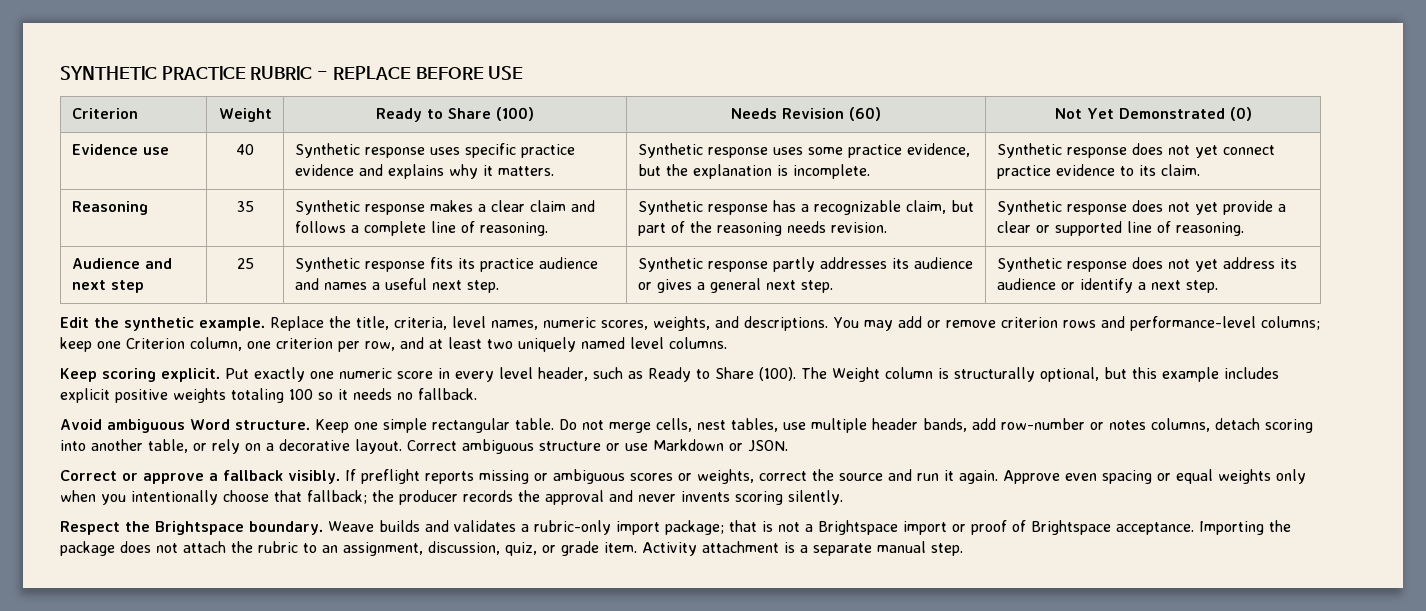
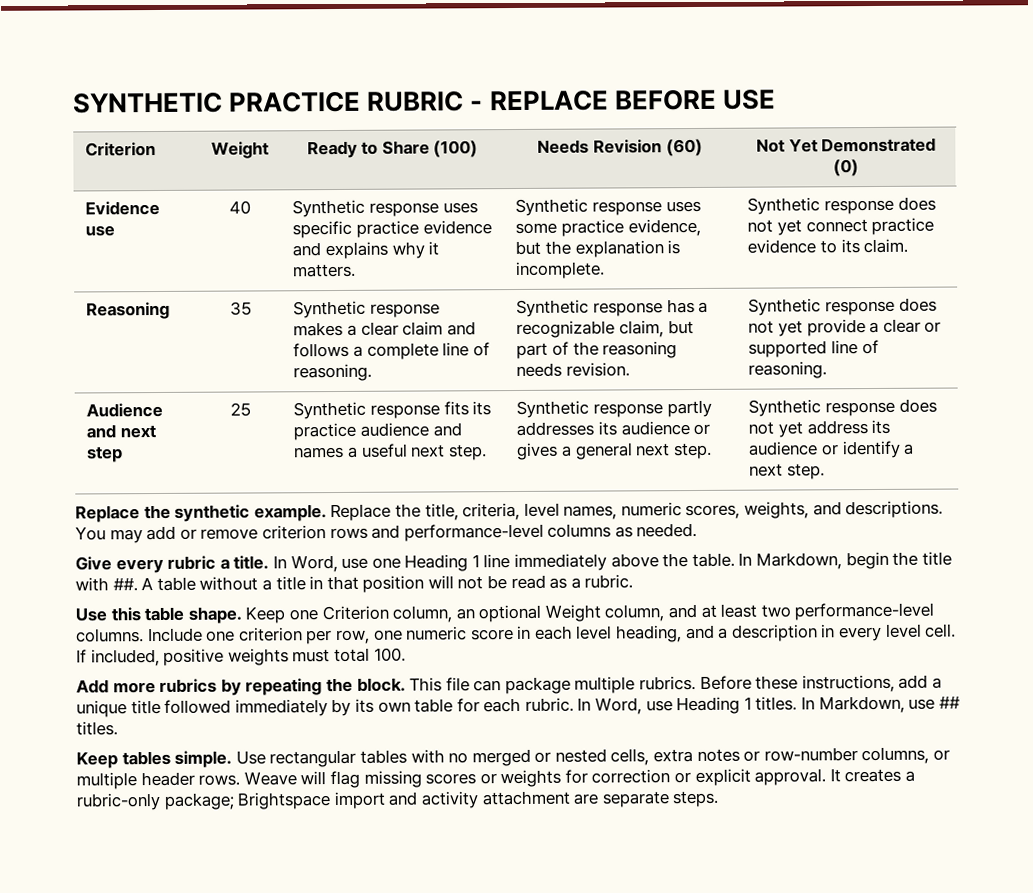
- Edit the synthetic example.
+ Replace the synthetic example.
- You may add or remove criterion rows and performance-level columns; keep one Criterion column, one criterion per row, and at least two uniquely named level columns.
- Keep scoring explicit. Put exactly one numeric score in every level header, such as Ready to Share (100). The Weight column is structurally optional, but this example includes explicit positive weights totaling 100 so it needs no fallback.
- Avoid ambiguous Word structure. Keep one simple rectangular table. Do not merge cells, nest tables, use multiple header bands, add row-number or notes columns, detach scoring into another table, or rely on a decorative layout. Correct ambiguous structure or use Markdown or JSON.
- Correct or approve a fallback visibly. If preflight reports missing or ambiguous scores or weights, correct the source and run it again. Approve even spacing or equal weights only when you intentionally choose that fallback; the producer records the approval and never invents scoring silently.
- Respect the Brightspace boundary. Weave builds and validates a rubric-only import package; that is not a Brightspace import or proof of Brightspace acceptance. Importing the package does not attach the rubric to an assignment, discussion, quiz, or grade item. Activity attachment is a separate manual step.
+ You may add or remove criterion rows and performance-level columns as needed.
+ Give every rubric a title. In Word, use one Heading 1 line immediately above the table. In Markdown, begin the title with ##. A table without a title in that position will not be read as a rubric.
+ Use this table shape. Keep one Criterion column, an optional Weight column, and at least two performance-level columns. Include one criterion per row, one numeric score in each level heading, and a description in every level cell. If included, positive weights must total 100.
+ Add more rubrics by repeating the block. This file can package multiple rubrics. Before these instructions, add a unique title followed immediately by its own table for each rubric. In Word, use Heading 1 titles. In Markdown, use ## titles.
+ Keep tables simple. Use rectangular tables with no merged or nested cells, extra notes or row-number columns, or multiple header rows. Weave will flag missing scores or weights for correction or explicit approval. It creates a rubric-only package; Brightspace import and activity attachment are separate steps.

